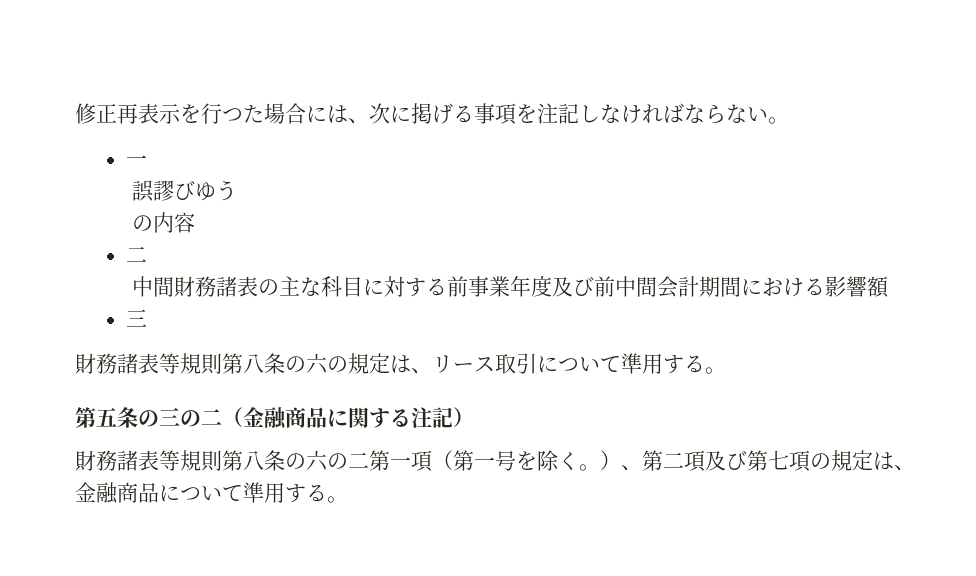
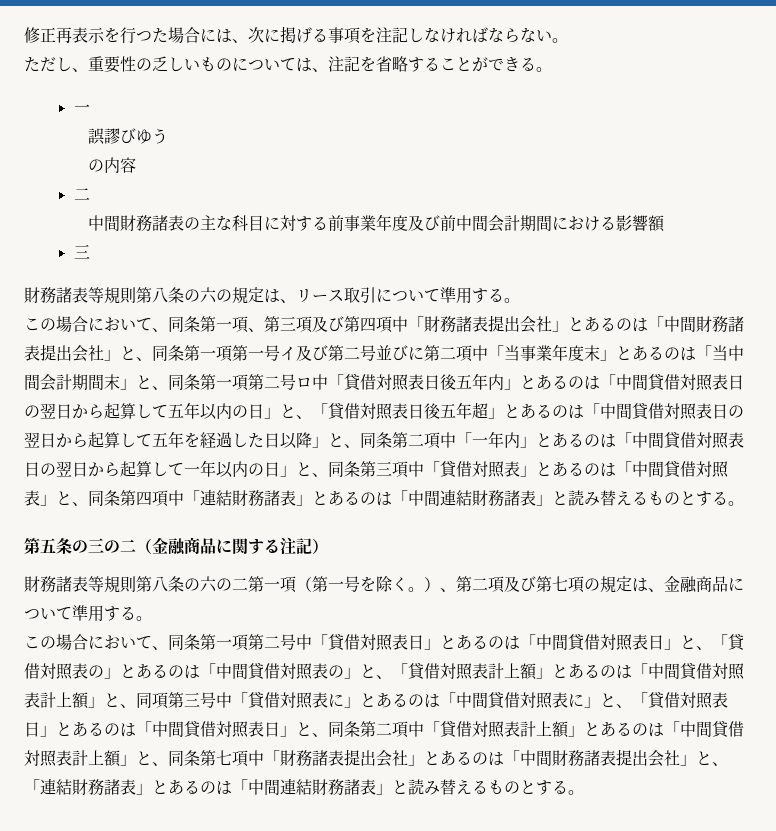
+ ただし、重要性の乏しいものについては、注記を省略することができる。
+ この場合において、同条第一項、第三項及び第四項中「財務諸表提出会社」とあるのは「中間財務諸表提出会社」と、同条第一項第一号イ及び第二号並びに第二項中「当事業年度末」とあるのは「当中間会計期間末」と、同条第一項第二号ロ中「貸借対照表日後五年内」とあるのは「中間貸借対照表日の翌日から起算して五年以内の日」と、「貸借対照表日後五年超」とあるのは「中間貸借対照表日の翌日から起算して五年を経過した日以降」と、同条第二項中「一年内」とあるのは「中間貸借対照表日の翌日から起算して一年以内の日」と、同条第三項中「貸借対照表」とあるのは「中間貸借対照表」と、同条第四項中「連結財務諸表」とあるのは「中間連結財務諸表」と読み替えるものとする。
+ この場合において、同条第一項第二号中「貸借対照表日」とあるのは「中間貸借対照表日」と、「貸借対照表の」とあるのは「中間貸借対照表の」と、「貸借対照表計上額」とあるのは「中間貸借対照表計上額」と、同項第三号中「貸借対照表に」とあるのは「中間貸借対照表に」と、「貸借対照表日」とあるのは「中間貸借対照表日」と、同条第二項中「貸借対照表計上額」とあるのは「中間貸借対照表計上額」と、同条第七項中「財務諸表提出会社」とあるのは「中間財務諸表提出会社」と、「連結財務諸表」とあるのは「中間連結財務諸表」と読み替えるものとする。

